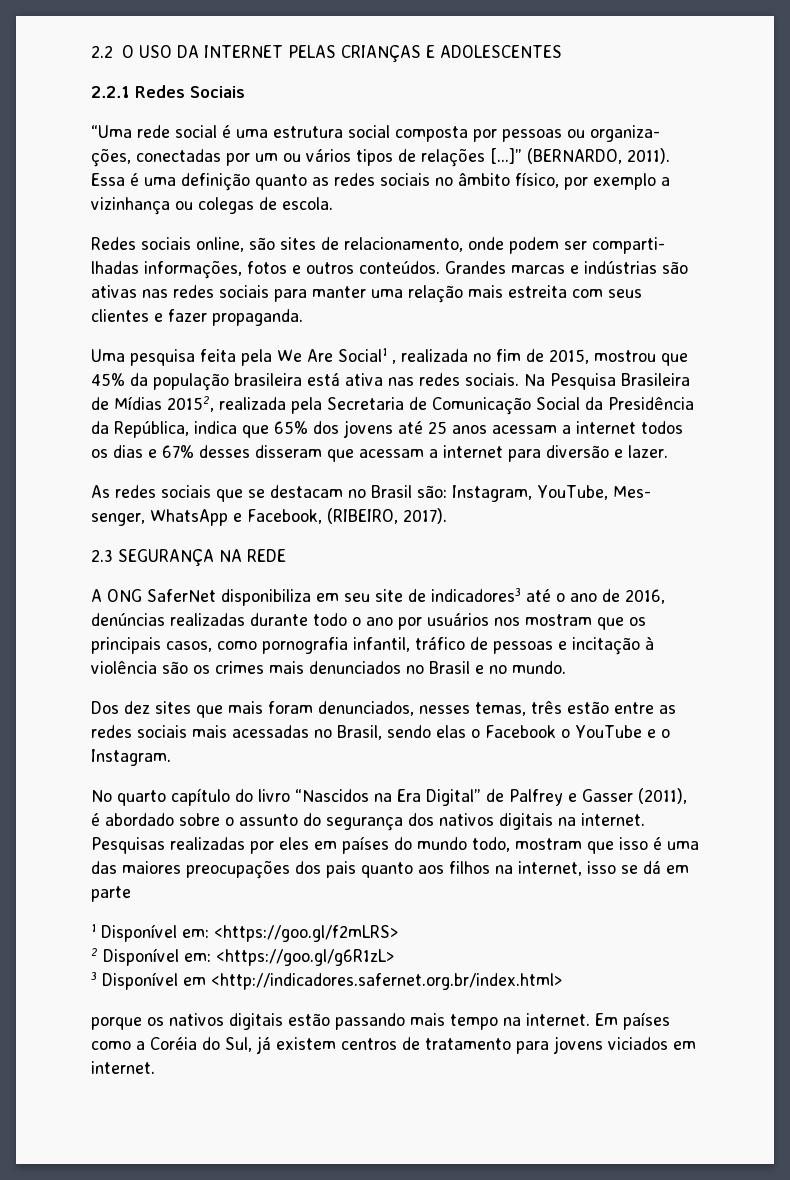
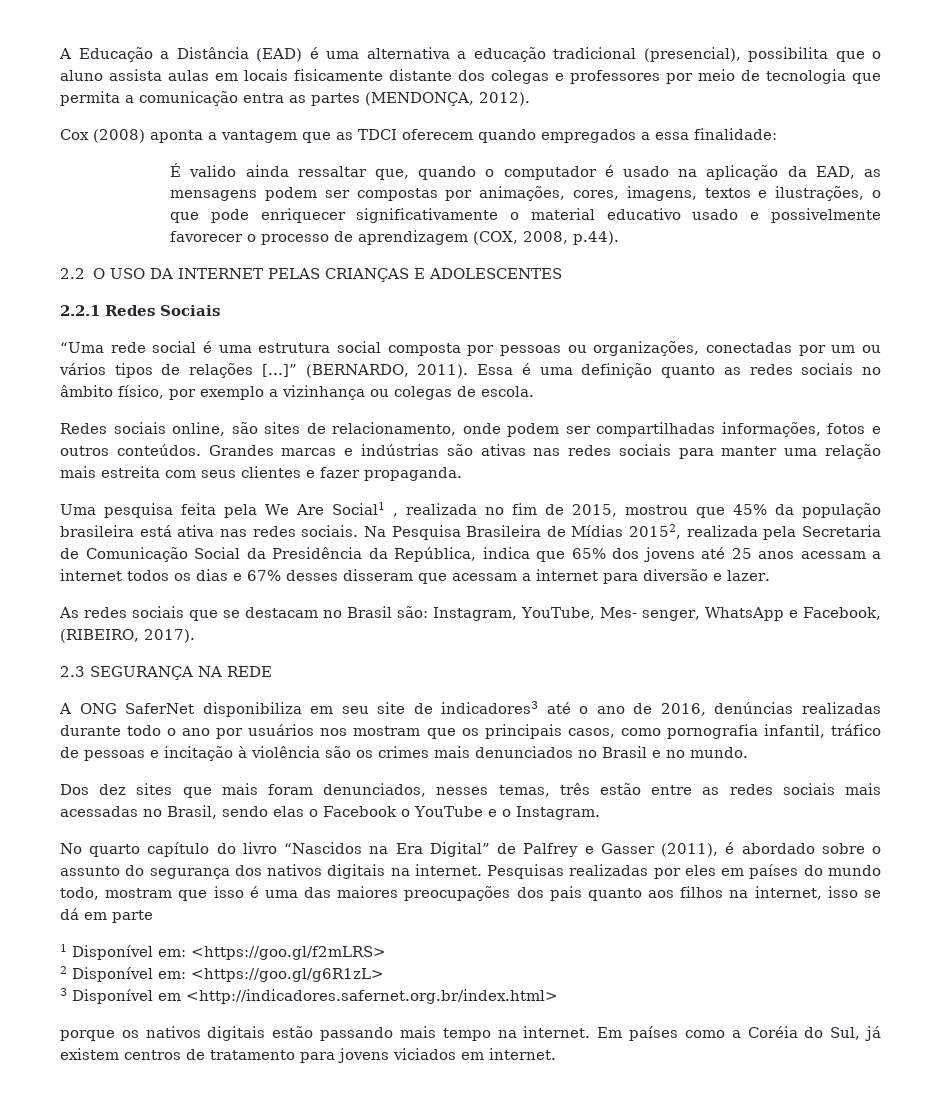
+ A Educação a Distância (EAD) é uma alternativa a educação tradicional (presencial), possibilita que o aluno assista aulas em locais fisicamente distante dos colegas e professores por meio de tecnologia que permita a comunicação entra as partes (MENDONÇA, 2012).
+ Cox (2008) aponta a vantagem que as TDCI oferecem quando empregados a essa finalidade:
+ É valido ainda ressaltar que, quando o computador é usado na aplicação da EAD, as mensagens podem ser compostas por animações, cores, imagens, textos e ilustrações, o que pode enriquecer significativamente o material educativo usado e possivelmente favorecer o processo de aprendizagem (COX, 2008, p.44).
- “Uma rede social é uma estrutura social composta por pessoas ou organiza- ções, conectadas por um ou vários tipos de relações [...]”
+ “Uma rede social é uma estrutura social composta por pessoas ou organizações, conectadas por um ou vários tipos de relações [...]”
- Redes sociais online, são sites de relacionamento, onde podem ser comparti- lhadas informações, fotos e outros conteúdos.
+ Redes sociais online, são sites de relacionamento, onde podem ser compartilhadas informações, fotos e outros conteúdos.

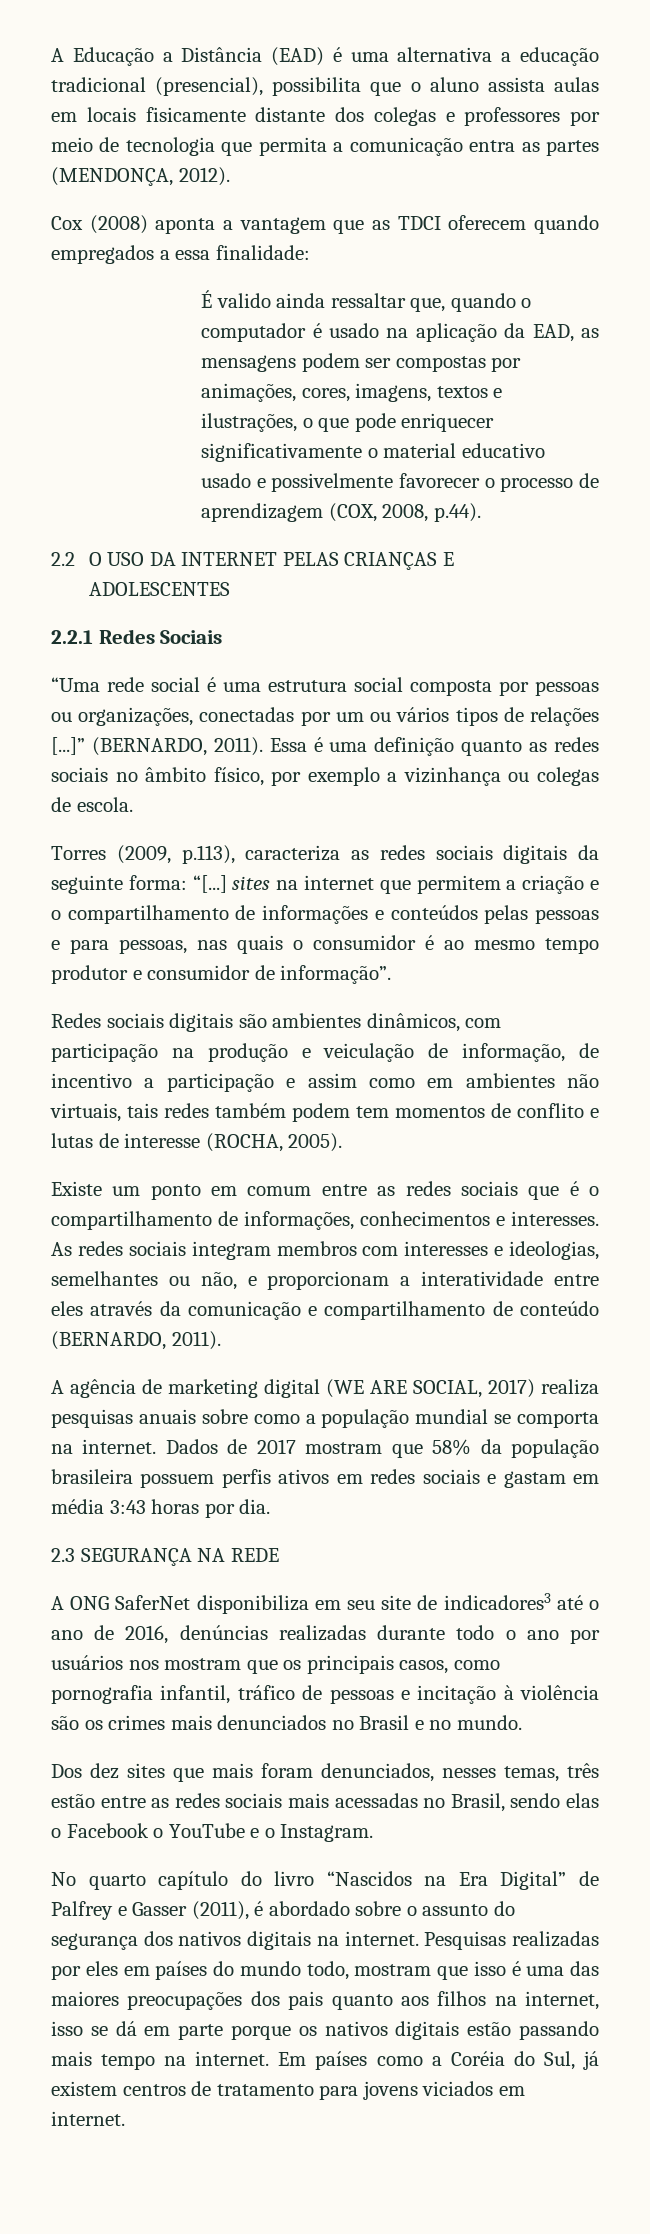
- Redes sociais online, são sites de relacionamento, onde podem ser compartilhadas informações, fotos e outros conteúdos. Grandes marcas e indústrias são ativas nas redes sociais para manter uma relação mais estreita com seus clientes e fazer propaganda.
- Uma pesquisa feita pela We Are Social1 , realizada no fim de 2015, mostrou que 45% da população brasileira está ativa nas redes sociais. Na Pesquisa Brasileira de Mídias 20152, realizada pela Secretaria de Comunicação Social da Presidência da República, indica que 65% dos jovens até 25 anos acessam a internet todos os dias e 67% desses disseram que acessam a internet para diversão e lazer.
- As redes sociais que se destacam no Brasil são: Instagram, YouTube, Mes- senger, WhatsApp e Facebook, (RIBEIRO, 2017).
+ Torres (2009, p.113), caracteriza as redes sociais digitais da seguinte forma: “[...] sites na internet que permitem a criação e o compartilhamento de informações e conteúdos pelas pessoas e para pessoas, nas quais o consumidor é ao mesmo tempo produtor e consumidor de informação”.
+ Redes sociais digitais são ambientes dinâmicos, com participação na produção e veiculação de informação, de incentivo a participação e assim como em ambientes não virtuais, tais redes também podem tem momentos de conflito e lutas de interesse (ROCHA, 2005).
+ Existe um ponto em comum entre as redes sociais que é o compartilhamento de informações, conhecimentos e interesses. As redes sociais integram membros com interesses e ideologias, semelhantes ou não, e proporcionam a interatividade entre eles através da comunicação e compartilhamento de conteúdo (BERNARDO, 2011).
+ A agência de marketing digital (WE ARE SOCIAL, 2017) realiza pesquisas anuais sobre como a população mundial se comporta na internet. Dados de 2017 mostram que 58% da população brasileira possuem perfis ativos em redes sociais e gastam em média 3:43 horas por dia.
- Pesquisas realizadas por eles em países do mundo todo, mostram que isso é uma das maiores preocupações dos pais quanto aos filhos na internet, isso se dá em parte
- 1 Disponível em: <https://goo.gl/f2mLRS>
- 2 Disponível em: <https://goo.gl/g6R1zL>
- 3 Disponível em <http://indicadores.safernet.org.br/index.html>
- porque os nativos digitais estão passando mais tempo na internet.
+ Pesquisas realizadas por eles em países do mundo todo, mostram que isso é uma das maiores preocupações dos pais quanto aos filhos na internet, isso se dá em parte porque os nativos digitais estão passando mais tempo na internet.

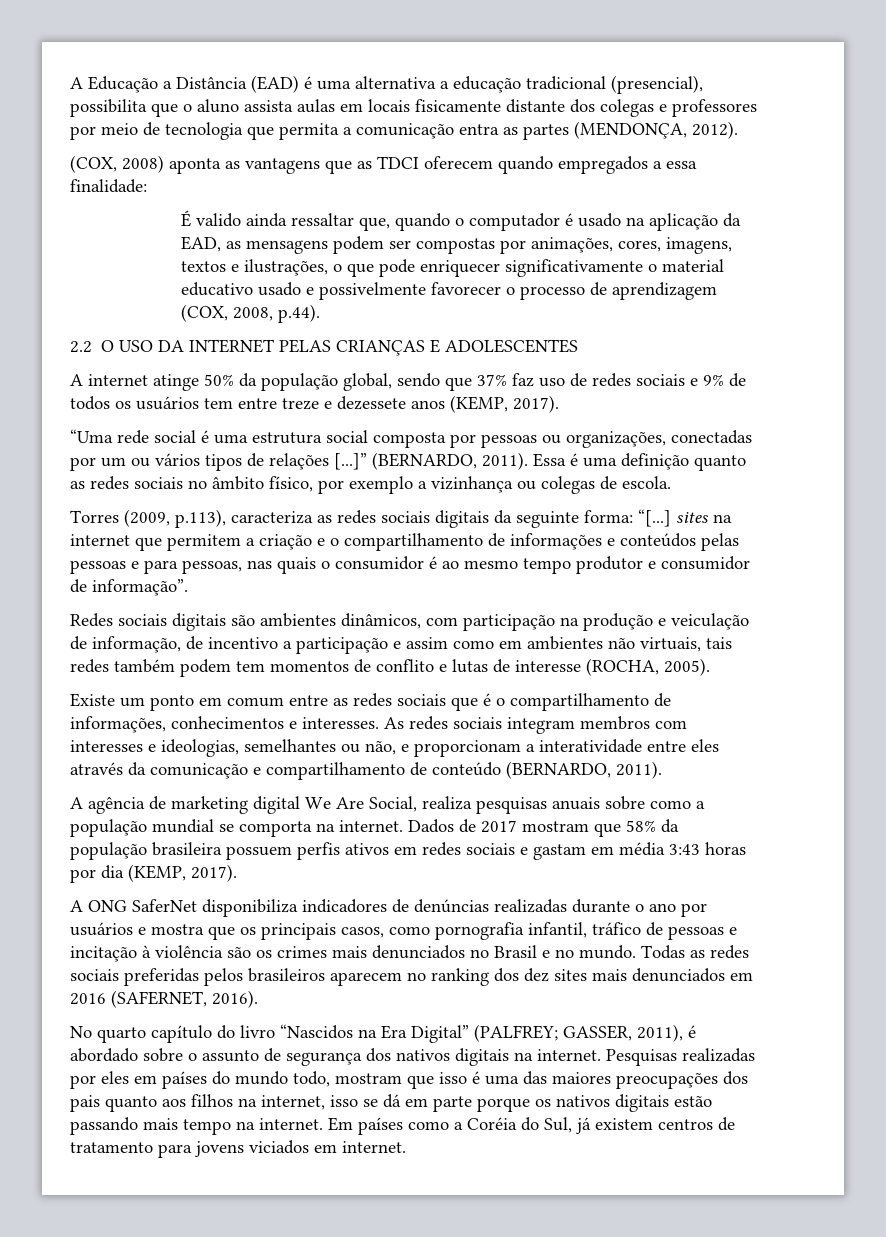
- Cox (2008) aponta a vantagem que as TDCI oferecem quando empregados a essa finalidade:
+ (COX, 2008) aponta as vantagens que as TDCI oferecem quando empregados a essa finalidade:
- 2.2.1 Redes Sociais
+ A internet atinge 50% da população global, sendo que 37% faz uso de redes sociais e 9% de todos os usuários tem entre treze e dezessete anos (KEMP, 2017).
- A agência de marketing digital (WE ARE SOCIAL, 2017) realiza pesquisas anuais sobre como a população mundial se comporta na internet.
+ A agência de marketing digital We Are Social, realiza pesquisas anuais sobre como a população mundial se comporta na internet.
- Dados de 2017 mostram que 58% da população brasileira possuem perfis ativos em redes sociais e gastam em média 3:43 horas por dia.
- 2.3 SEGURANÇA NA REDE
+ Dados de 2017 mostram que 58% da população brasileira possuem perfis ativos em redes sociais e gastam em média 3:43 horas por dia (KEMP, 2017).
- A ONG SaferNet disponibiliza em seu site de indicadores3 até o ano de 2016, denúncias realizadas durante todo o ano por usuários nos mostram que os principais casos, como pornografia infantil, tráfico de pessoas e incitação à violência são os crimes mais denunciados no Brasil e no mundo.
- Dos dez sites que mais foram denunciados, nesses temas, três estão entre as redes sociais mais acessadas no Brasil, sendo elas o Facebook o YouTube e o Instagram.
+ A ONG SaferNet disponibiliza indicadores de denúncias realizadas durante o ano por usuários e mostra que os principais casos, como pornografia infantil, tráfico de pessoas e incitação à violência são os crimes mais denunciados no Brasil e no mundo. Todas as redes sociais preferidas pelos brasileiros aparecem no ranking dos dez sites mais denunciados em 2016 (SAFERNET, 2016).
- No quarto capítulo do livro “Nascidos na Era Digital” de Palfrey e Gasser (2011), é abordado sobre o assunto do segurança dos nativos digitais na internet.
+ No quarto capítulo do livro “Nascidos na Era Digital” (PALFREY; GASSER, 2011), é abordado sobre o assunto de segurança dos nativos digitais na internet.

